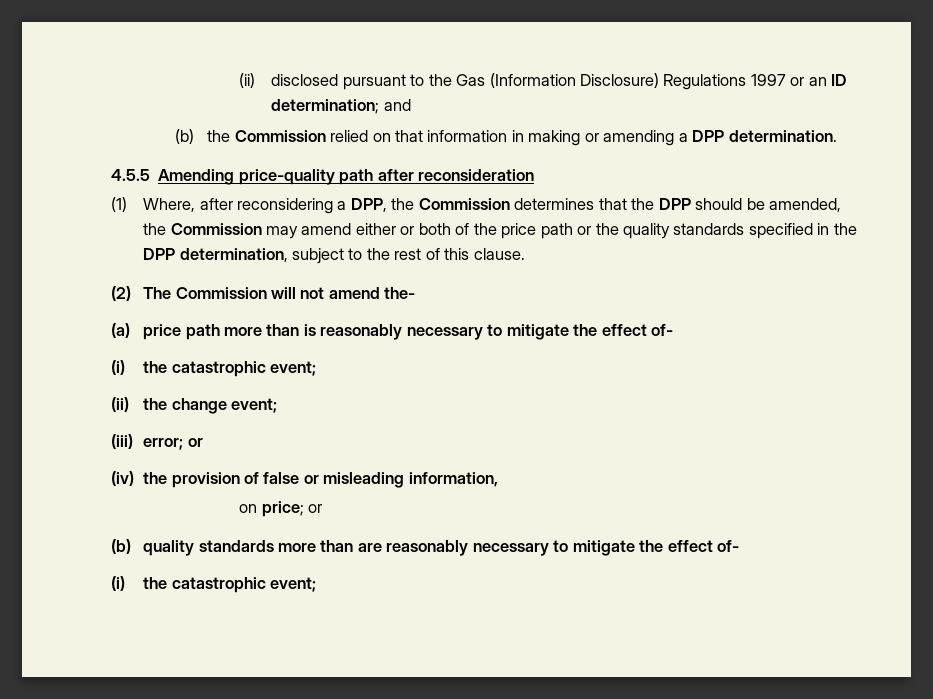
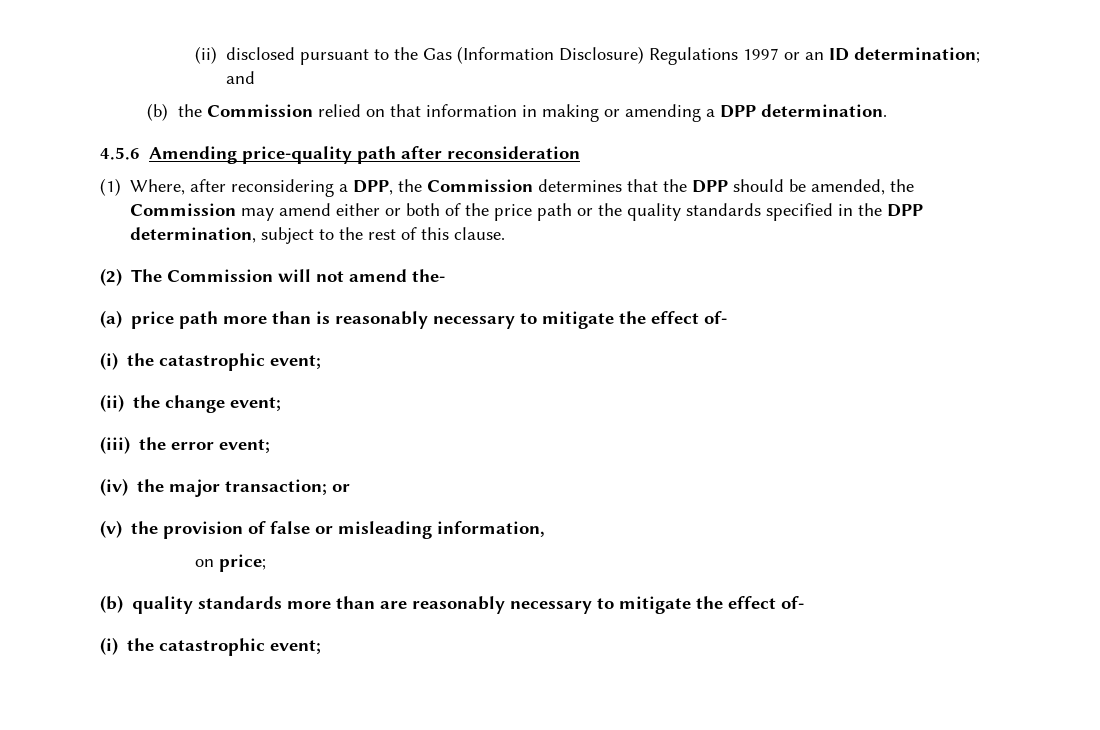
- 4.5.5 Amending price-quality path after reconsideration
+ 4.5.6 Amending price-quality path after reconsideration
- (iii) error; or
- (iv) the provision of false or misleading information,
+ (iii) the error event;
+ (iv) the major transaction; or
+ (v) the provision of false or misleading information,
- on price; or
+ on price;

